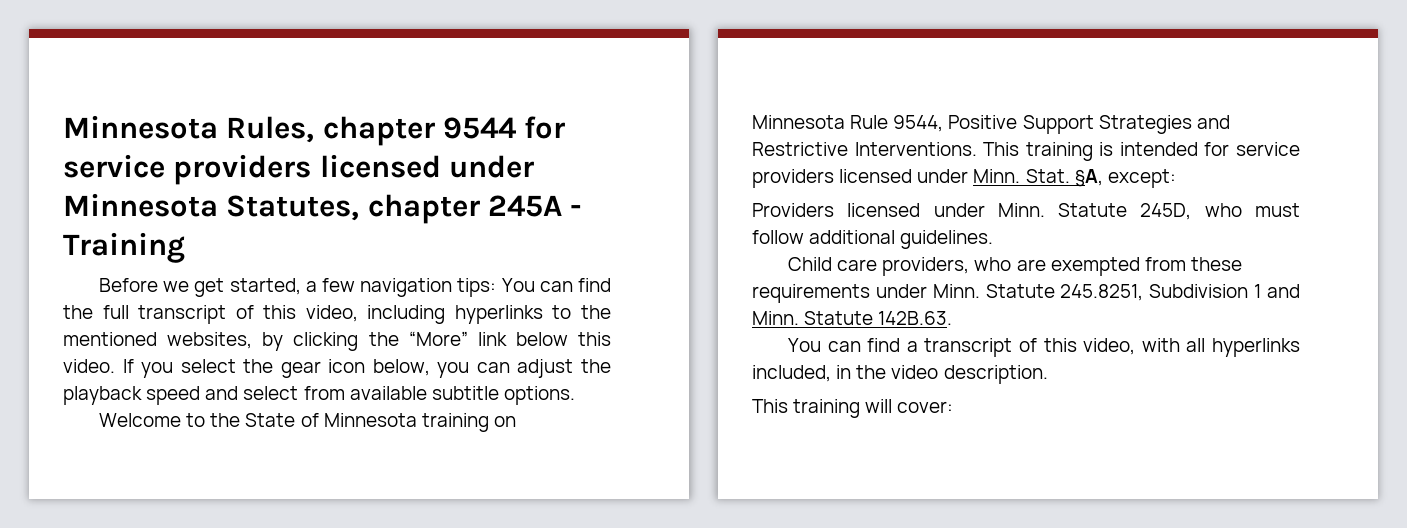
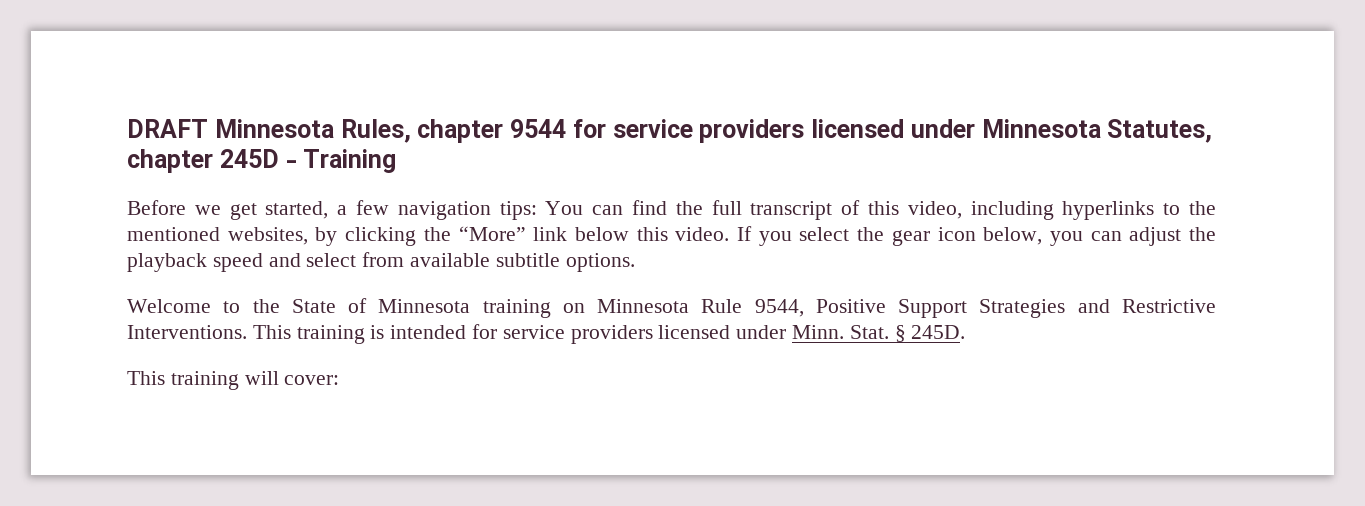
- Minnesota Rules, chapter 9544 for service providers licensed under Minnesota Statutes, chapter 245A - Training
+ DRAFT Minnesota Rules, chapter 9544 for service providers licensed under Minnesota Statutes, chapter 245D - Training
- §A, except:
- Providers licensed under Minn. Statute 245D, who must follow additional guidelines.
- Child care providers, who are exempted from these requirements under Minn. Statute 245.8251, Subdivision 1 and Minn. Statute 142B.63.
- You can find a transcript of this video, with all hyperlinks included, in the video description.
+ § 245D.

